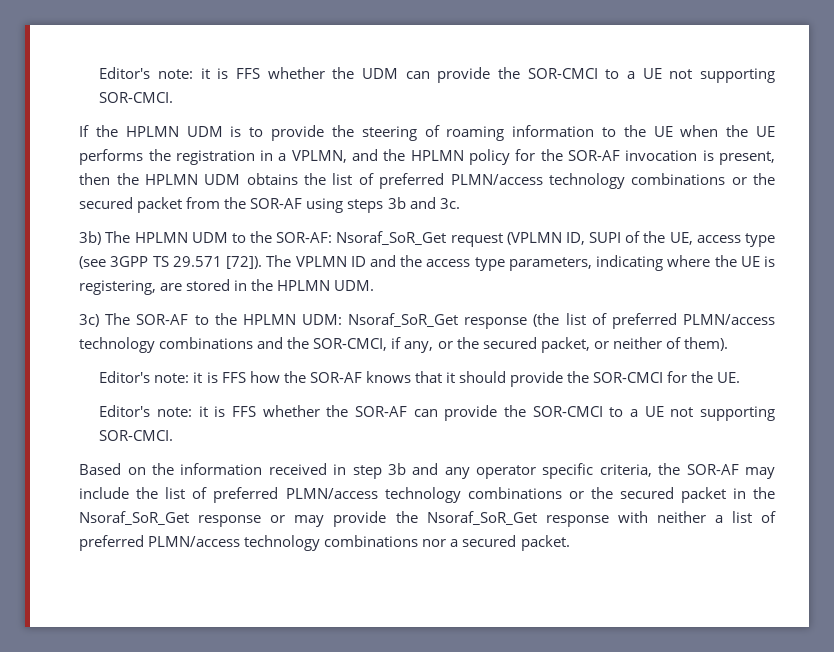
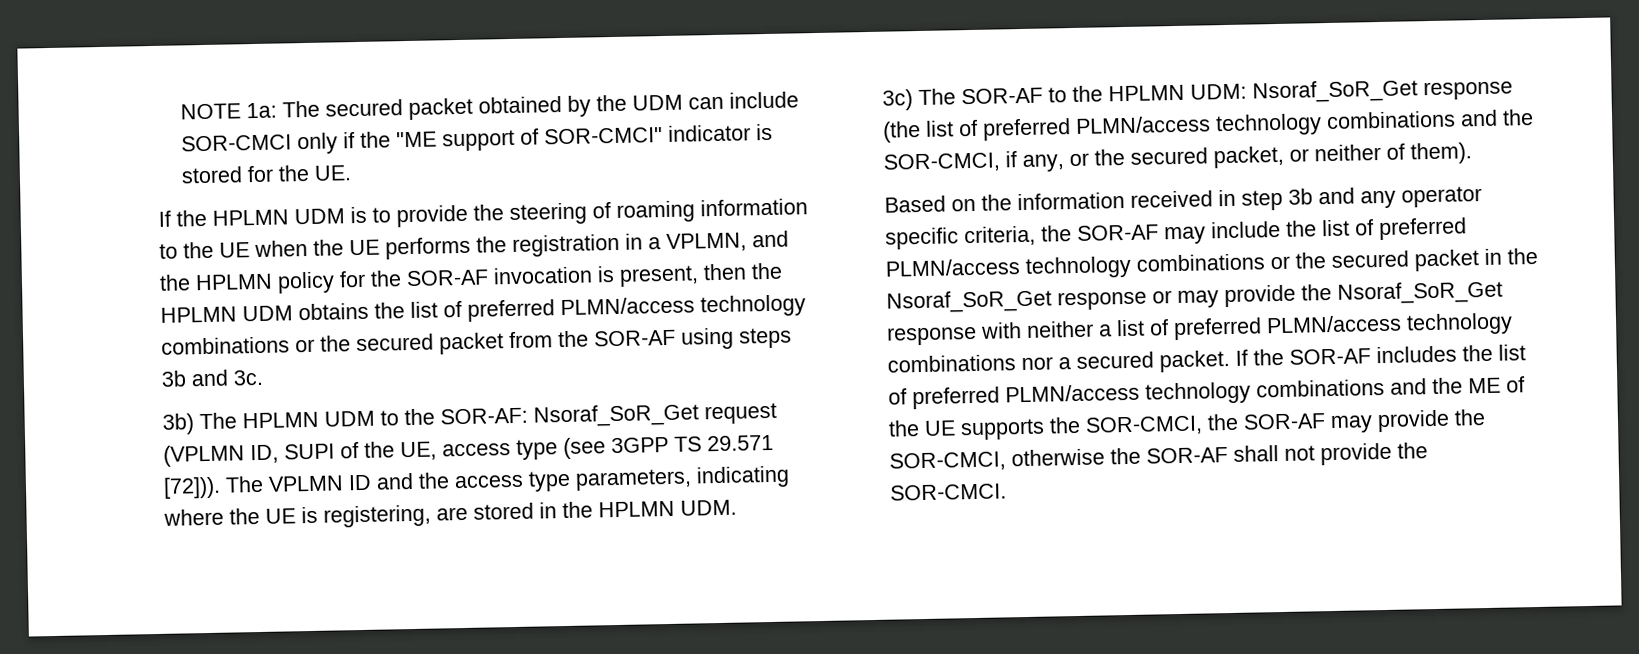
- Editor's note: it is FFS whether the UDM can provide the SOR-CMCI to a UE not supporting SOR-CMCI.
+ NOTE 1a: The secured packet obtained by the UDM can include SOR-CMCI only if the "ME support of SOR-CMCI" indicator is stored for the UE.
- 3b) The HPLMN UDM to the SOR-AF: Nsoraf_SoR_Get request (VPLMN ID, SUPI of the UE, access type (see 3GPP TS 29.571 [72]).
+ 3b) The HPLMN UDM to the SOR-AF: Nsoraf_SoR_Get request (VPLMN ID, SUPI of the UE, access type (see 3GPP TS 29.571 [72])).
- Editor's note: it is FFS how the SOR-AF knows that it should provide the SOR-CMCI for the UE.
- Editor's note: it is FFS whether the SOR-AF can provide the SOR-CMCI to a UE not supporting SOR-CMCI.
+ If the SOR-AF includes the list of preferred PLMN/access technology combinations and the ME of the UE supports the SOR-CMCI, the SOR-AF may provide the SOR-CMCI, otherwise the SOR-AF shall not provide the SOR-CMCI.

